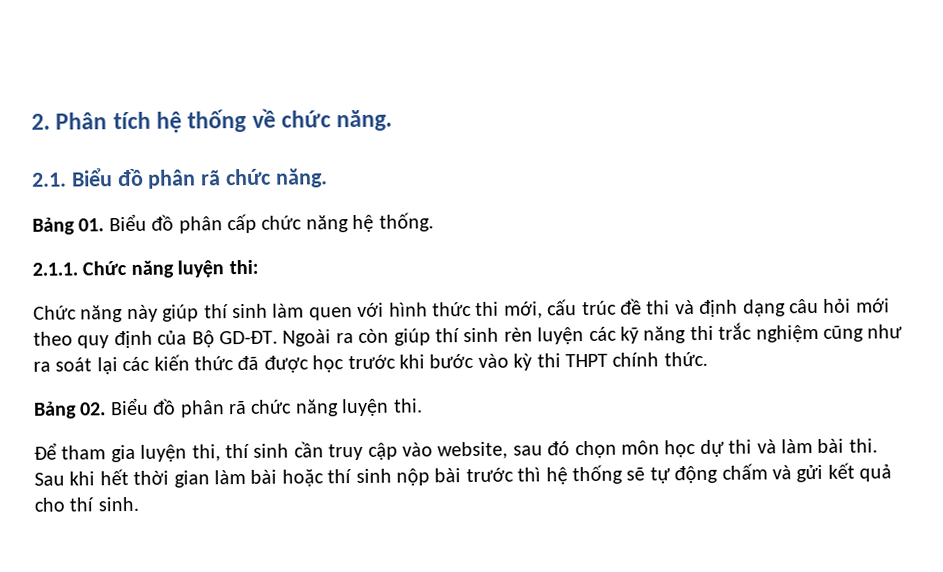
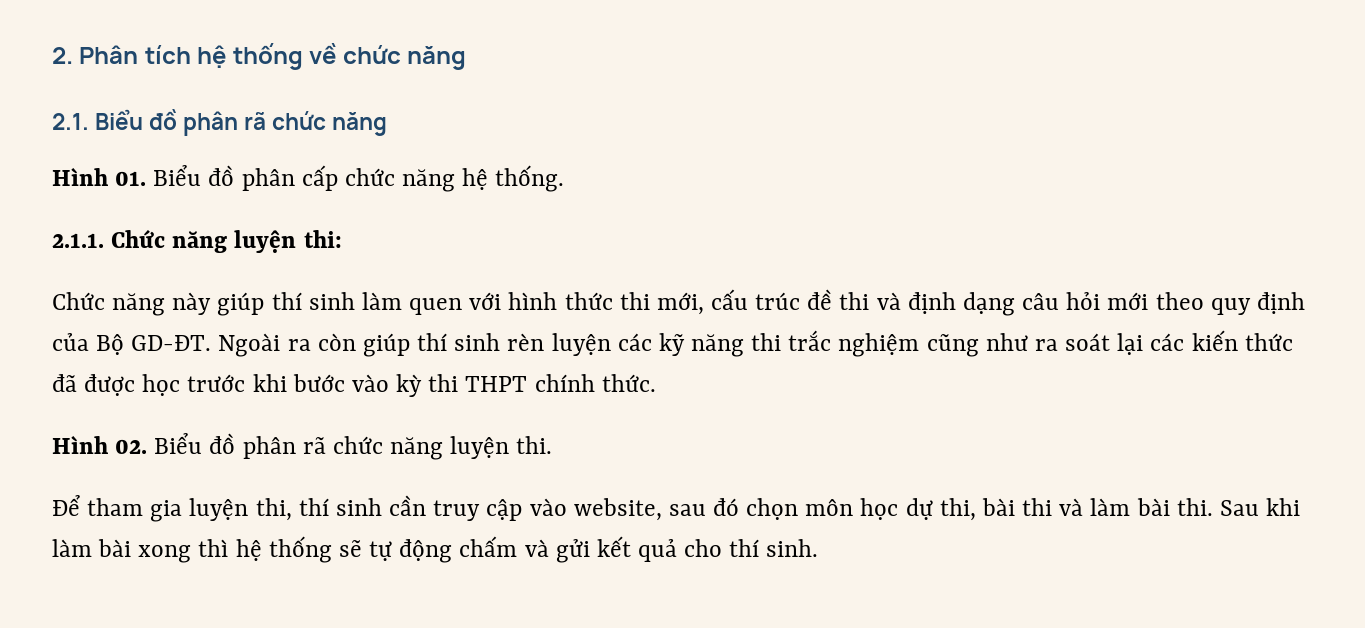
- 2. Phân tích hệ thống về chức năng.
+ 2. Phân tích hệ thống về chức năng
- 2.1. Biểu đồ phân rã chức năng.
- Bảng 01. Biểu đồ phân cấp chức năng hệ thống.
+ 2.1. Biểu đồ phân rã chức năng
+ Hình 01. Biểu đồ phân cấp chức năng hệ thống.
- Bảng 02. Biểu đồ phân rã chức năng luyện thi.
+ Hình 02. Biểu đồ phân rã chức năng luyện thi.
- Để tham gia luyện thi, thí sinh cần truy cập vào website, sau đó chọn môn học dự thi và làm bài thi.
+ Để tham gia luyện thi, thí sinh cần truy cập vào website, sau đó chọn môn học dự thi, bài thi và làm bài thi.
- Sau khi hết thời gian làm bài hoặc thí sinh nộp bài trước thì hệ thống sẽ tự động chấm và gửi kết quả cho thí sinh.
+ Sau khi làm bài xong thì hệ thống sẽ tự động chấm và gửi kết quả cho thí sinh.

